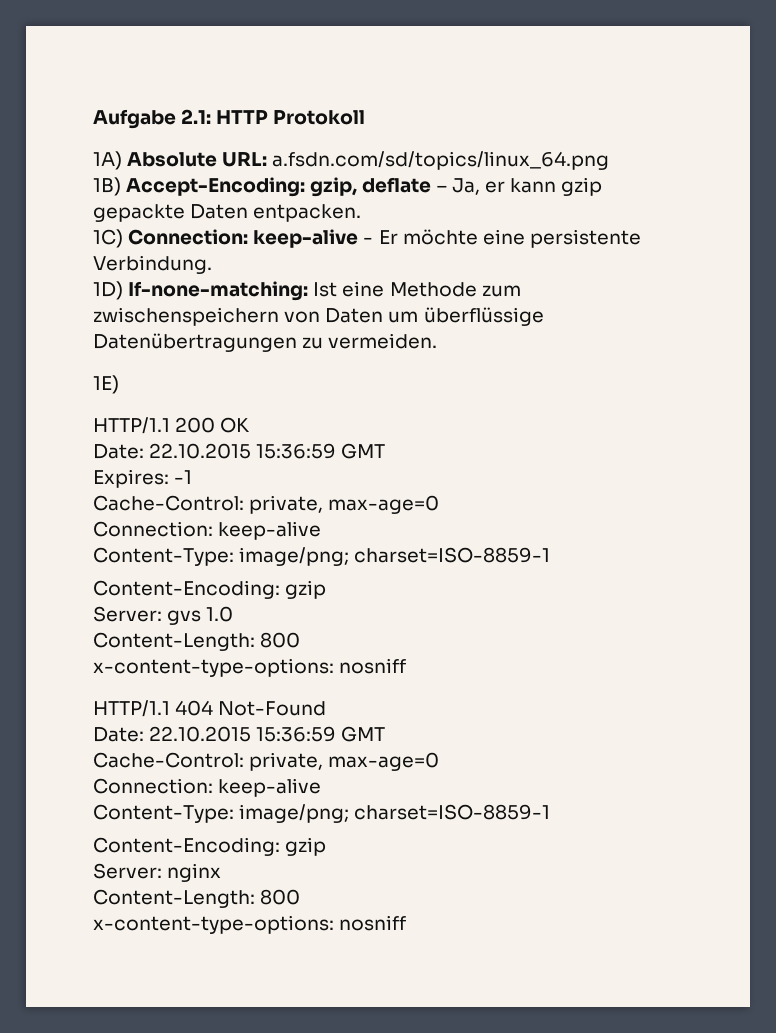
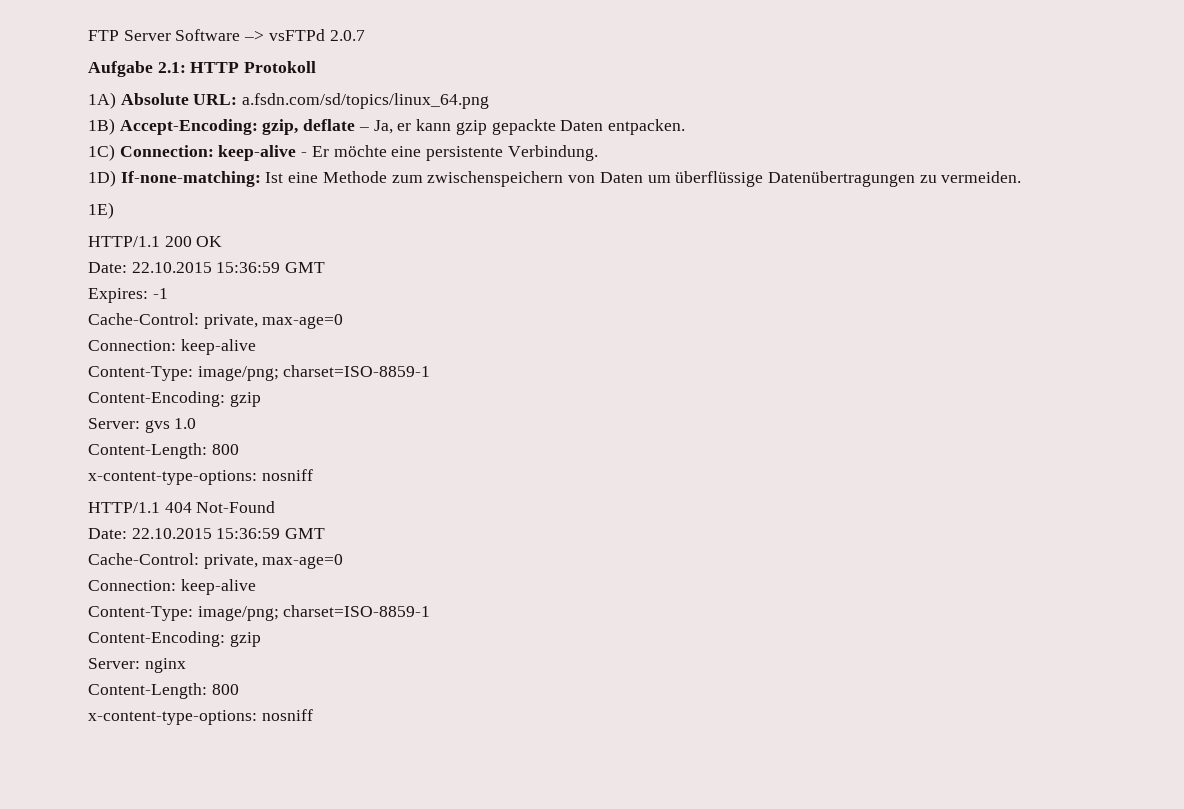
+ FTP Server Software –> vsFTPd 2.0.7

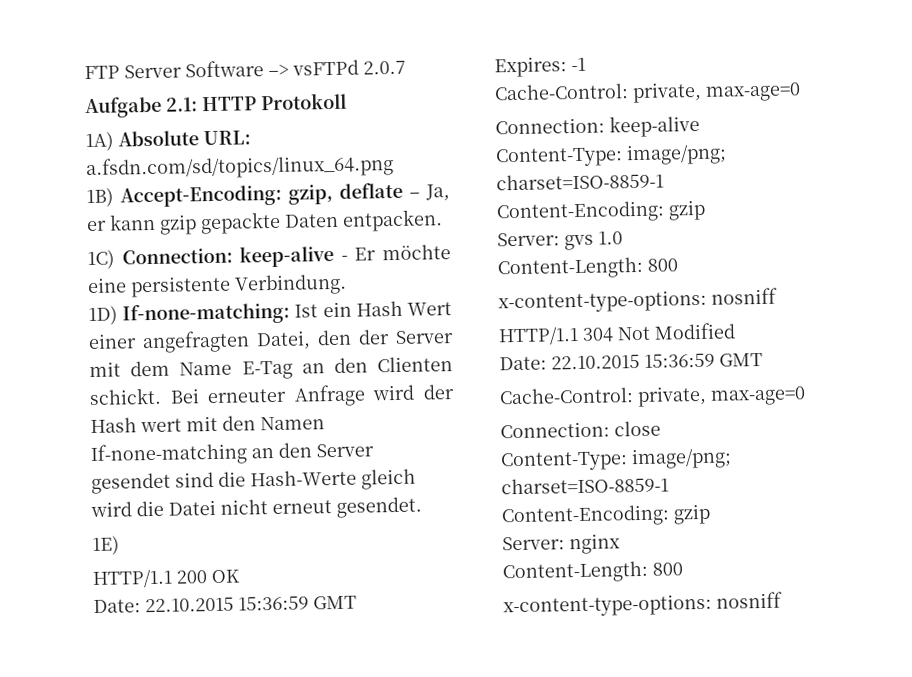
- 1D) If-none-matching: Ist eine Methode zum zwischenspeichern von Daten um überflüssige Datenübertragungen zu vermeiden.
+ 1D) If-none-matching: Ist ein Hash Wert einer angefragten Datei, den der Server mit dem Name E-Tag an den Clienten schickt. Bei erneuter Anfrage wird der Hash wert mit den Namen If-none-matching an den Server gesendet sind die Hash-Werte gleich wird die Datei nicht erneut gesendet.
- HTTP/1.1 404 Not-Found
+ HTTP/1.1 304 Not Modified
  Date: 22.10.2015 15:36:59 GMT
  Cache-Control: private, max-age=0
- Connection: keep-alive
+ Connection: close

